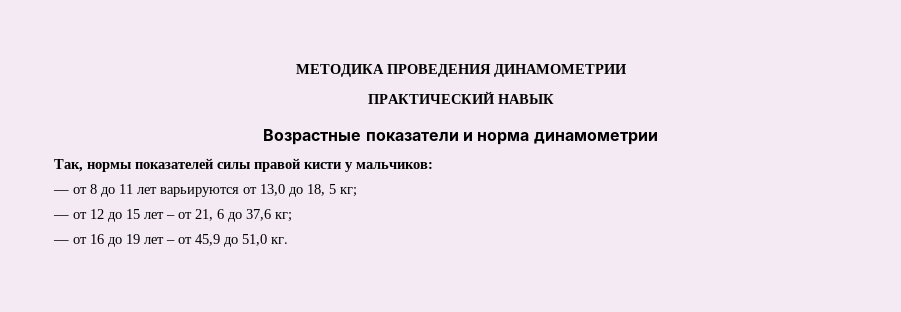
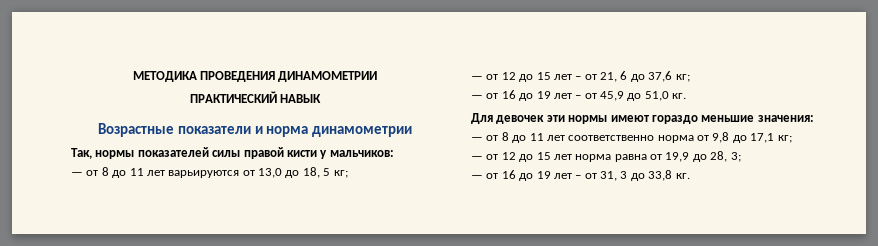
+ Для девочек эти нормы имеют гораздо меньшие значения:
+ — от 8 до 11 лет соответственно норма от 9,8 до 17,1 кг;
+ — от 12 до 15 лет норма равна от 19,9 до 28, 3;
+ — от 16 до 19 лет – от 31, 3 до 33,8 кг.

